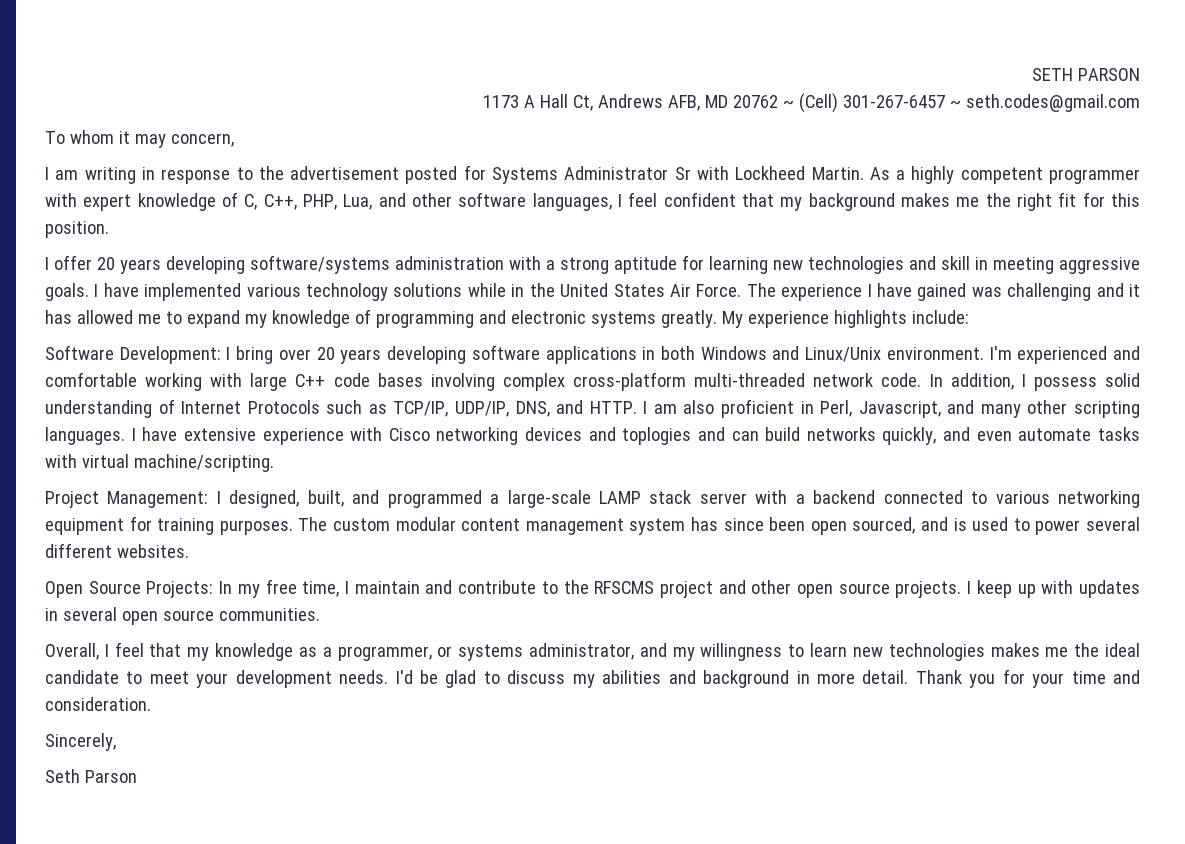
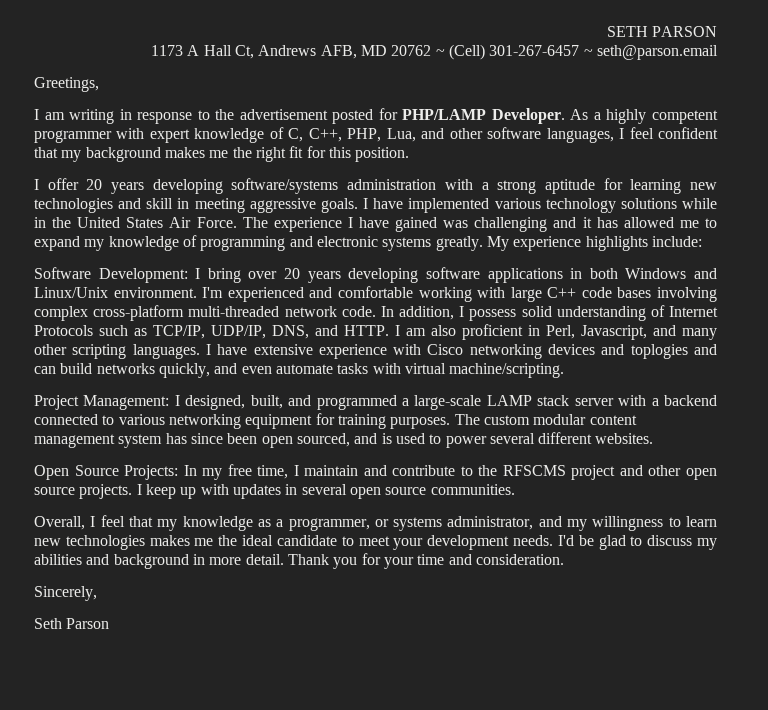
- 1173 A Hall Ct, Andrews AFB, MD 20762 ~ (Cell) 301-267-6457 ~ seth.codes@gmail.com
- To whom it may concern,
+ 1173 A Hall Ct, Andrews AFB, MD 20762 ~ (Cell) 301-267-6457 ~ seth@parson.email
+ Greetings,
- I am writing in response to the advertisement posted for Systems Administrator Sr with Lockheed Martin.
+ I am writing in response to the advertisement posted for PHP/LAMP Developer.

